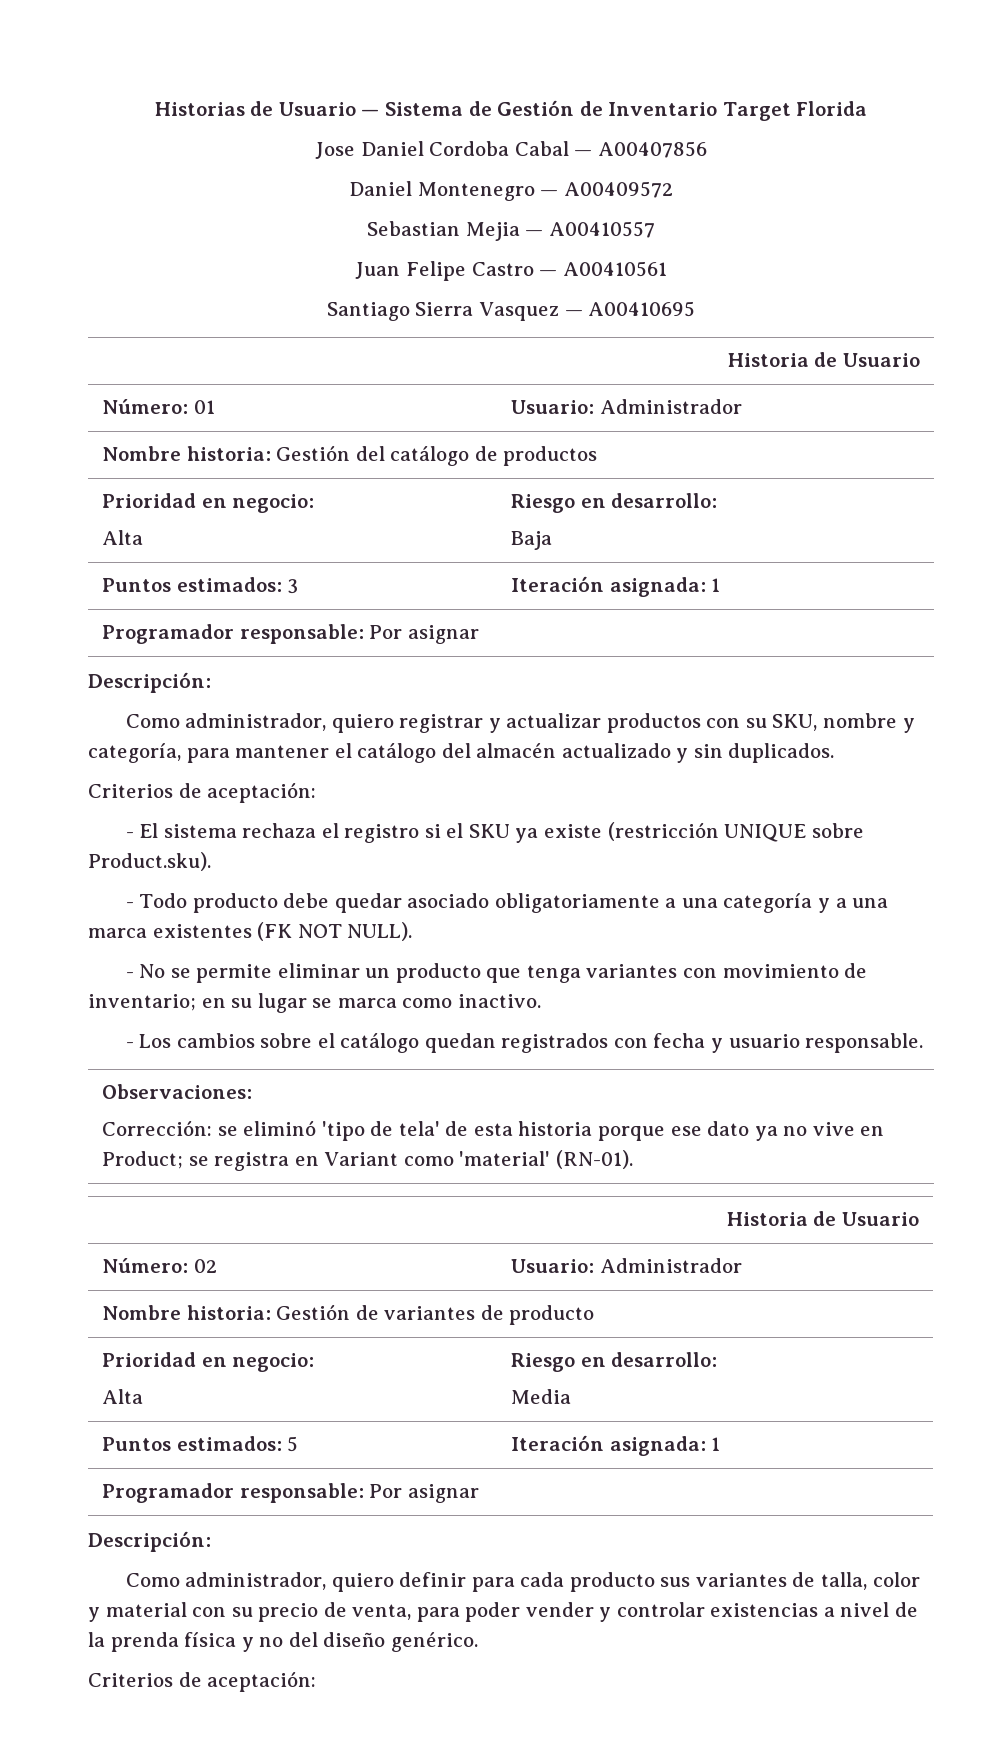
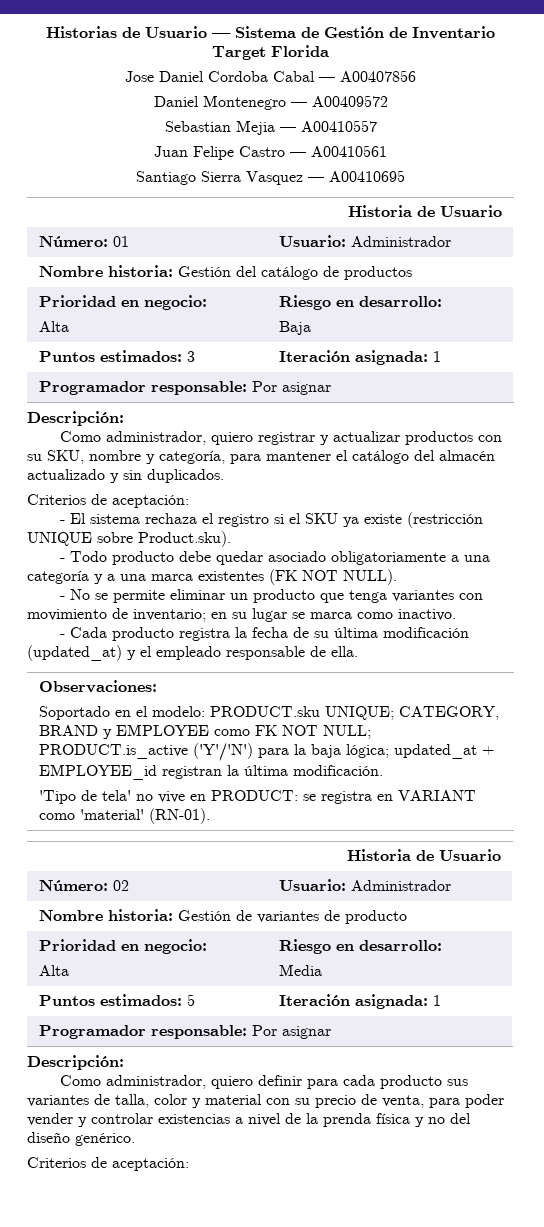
- - Los cambios sobre el catálogo quedan registrados con fecha y usuario responsable.
+ - Cada producto registra la fecha de su última modificación (updated_at) y el empleado responsable de ella.
  Observaciones:
- Corrección: se eliminó 'tipo de tela' de esta historia porque ese dato ya no vive en Product; se registra en Variant como 'material' (RN-01).
+ Soportado en el modelo: PRODUCT.sku UNIQUE; CATEGORY, BRAND y EMPLOYEE como FK NOT NULL; PRODUCT.is_active ('Y'/'N') para la baja lógica; updated_at + EMPLOYEE_id registran la última modificación.
+ 'Tipo de tela' no vive en PRODUCT: se registra en VARIANT como 'material' (RN-01).

